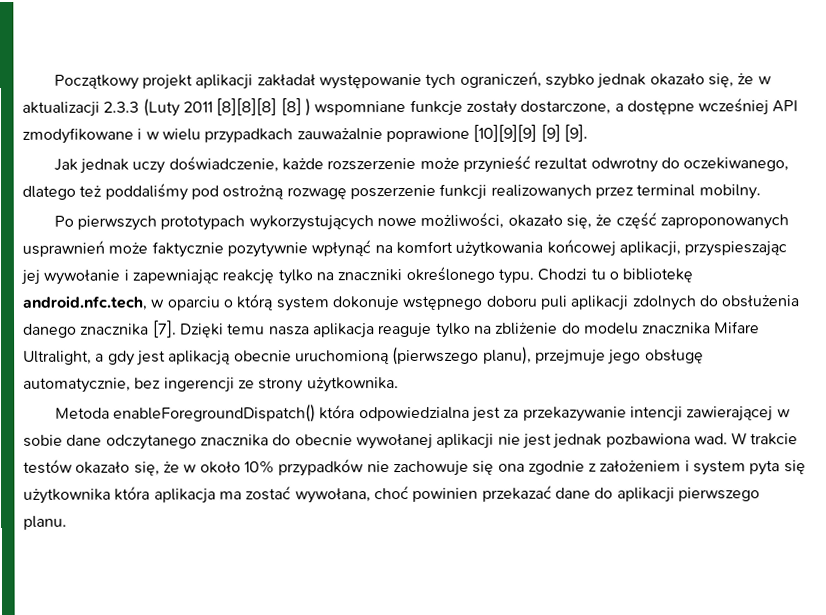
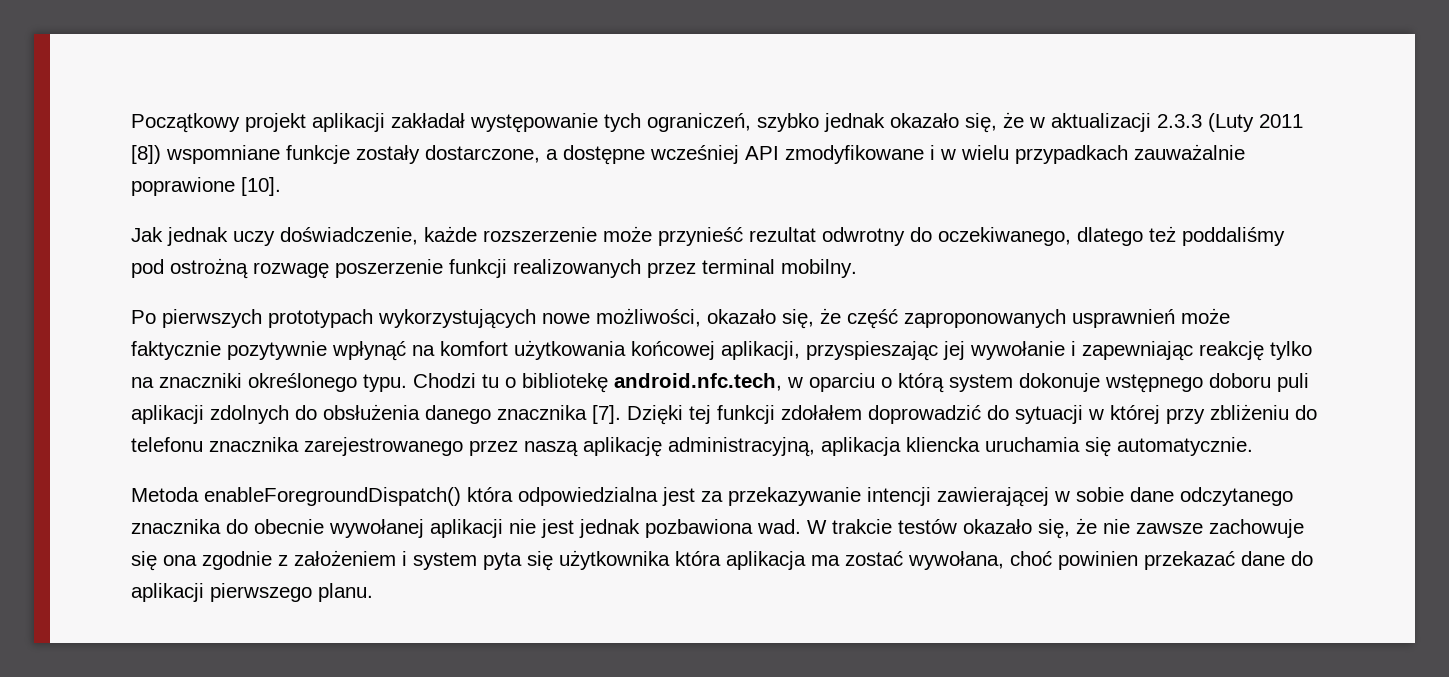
- Początkowy projekt aplikacji zakładał występowanie tych ograniczeń, szybko jednak okazało się, że w aktualizacji 2.3.3 (Luty 2011 [8][8][8] [8] ) wspomniane funkcje zostały dostarczone, a dostępne wcześniej API zmodyfikowane i w wielu przypadkach zauważalnie poprawione [10][9][9] [9] [9].
+ Początkowy projekt aplikacji zakładał występowanie tych ograniczeń, szybko jednak okazało się, że w aktualizacji 2.3.3 (Luty 2011 [8]) wspomniane funkcje zostały dostarczone, a dostępne wcześniej API zmodyfikowane i w wielu przypadkach zauważalnie poprawione [10].
- Dzięki temu nasza aplikacja reaguje tylko na zbliżenie do modelu znacznika Mifare Ultralight, a gdy jest aplikacją obecnie uruchomioną (pierwszego planu), przejmuje jego obsługę automatycznie, bez ingerencji ze strony użytkownika.
+ Dzięki tej funkcji zdołałem doprowadzić do sytuacji w której przy zbliżeniu do telefonu znacznika zarejestrowanego przez naszą aplikację administracyjną, aplikacja kliencka uruchamia się automatycznie.
- W trakcie testów okazało się, że w około 10% przypadków nie zachowuje się ona zgodnie z założeniem i system pyta się użytkownika która aplikacja ma zostać wywołana, choć powinien przekazać dane do aplikacji pierwszego planu.
+ W trakcie testów okazało się, że nie zawsze zachowuje się ona zgodnie z założeniem i system pyta się użytkownika która aplikacja ma zostać wywołana, choć powinien przekazać dane do aplikacji pierwszego planu.

